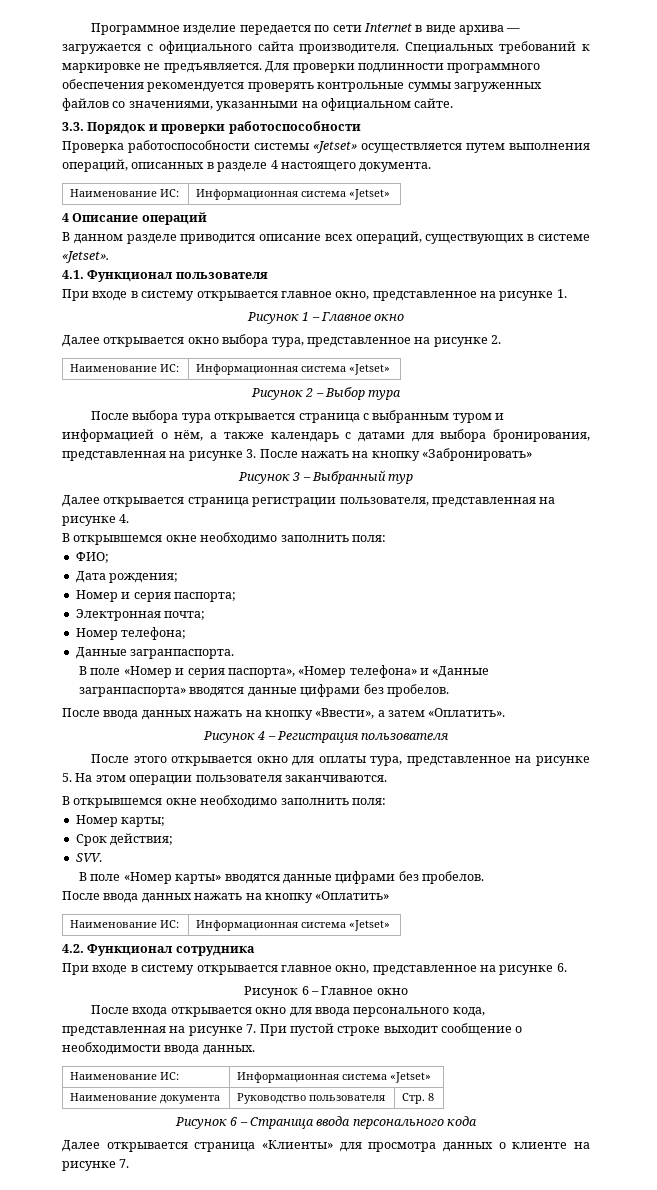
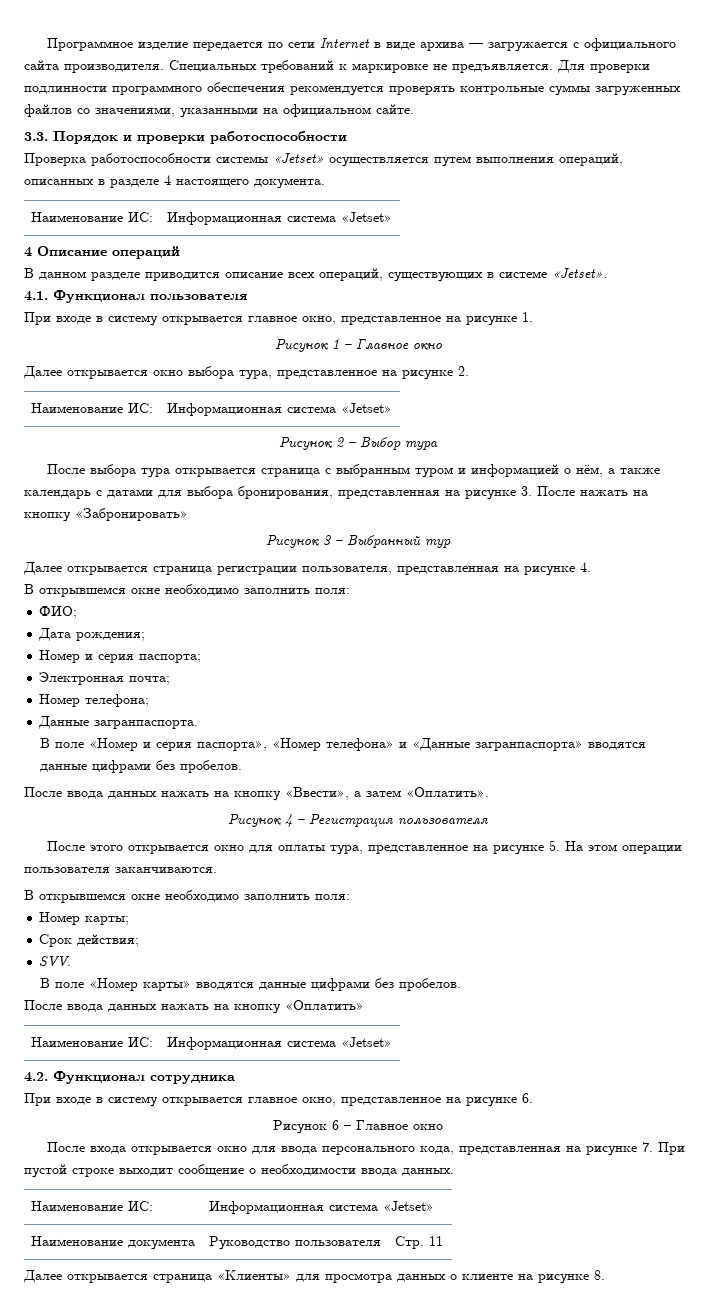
- Наименование документа | Руководство пользователя | Стр. 8
- Рисунок 6 – Страница ввода персонального кода
+ Наименование документа | Руководство пользователя | Стр. 11
- Далее открывается страница «Клиенты» для просмотра данных о клиенте на рисунке 7.
+ Далее открывается страница «Клиенты» для просмотра данных о клиенте на рисунке 8.

